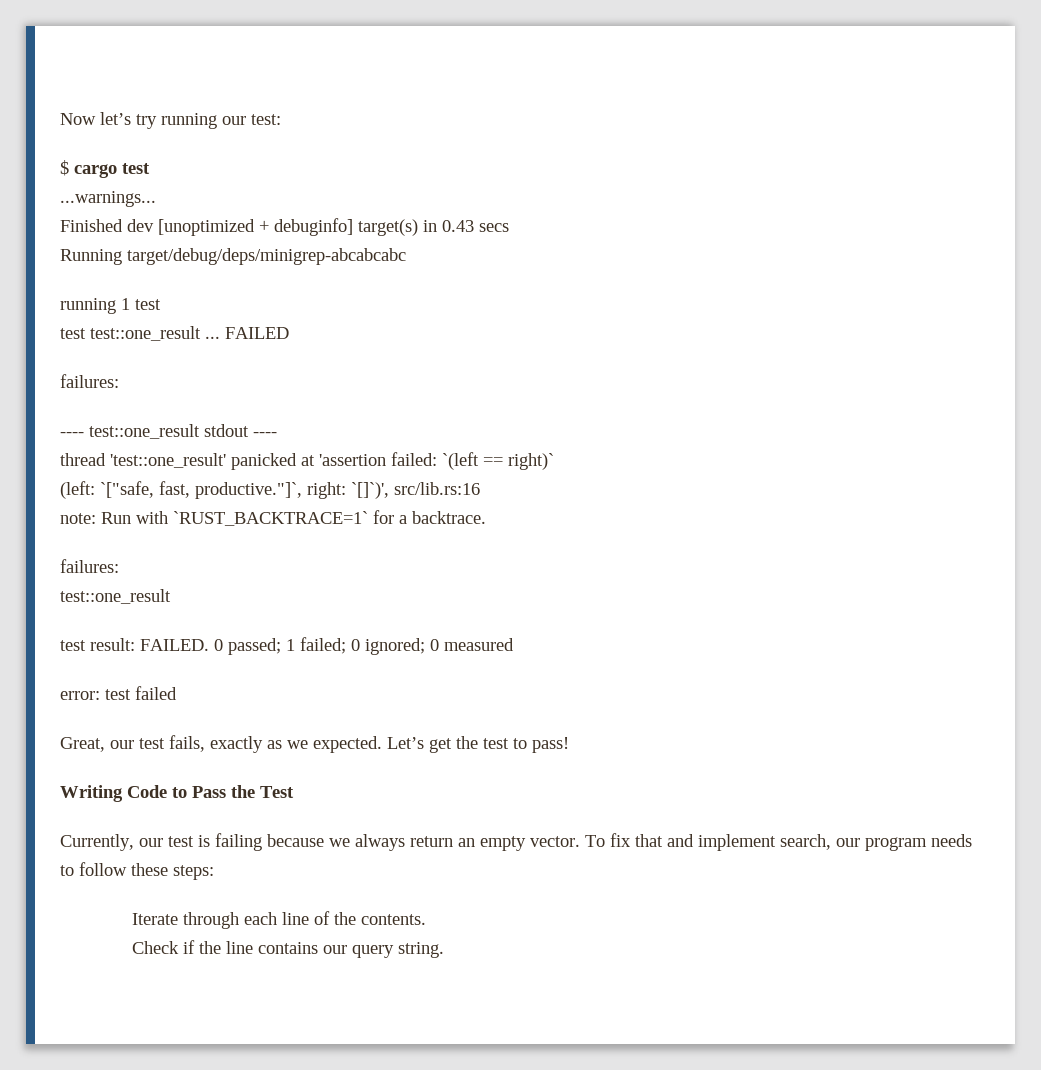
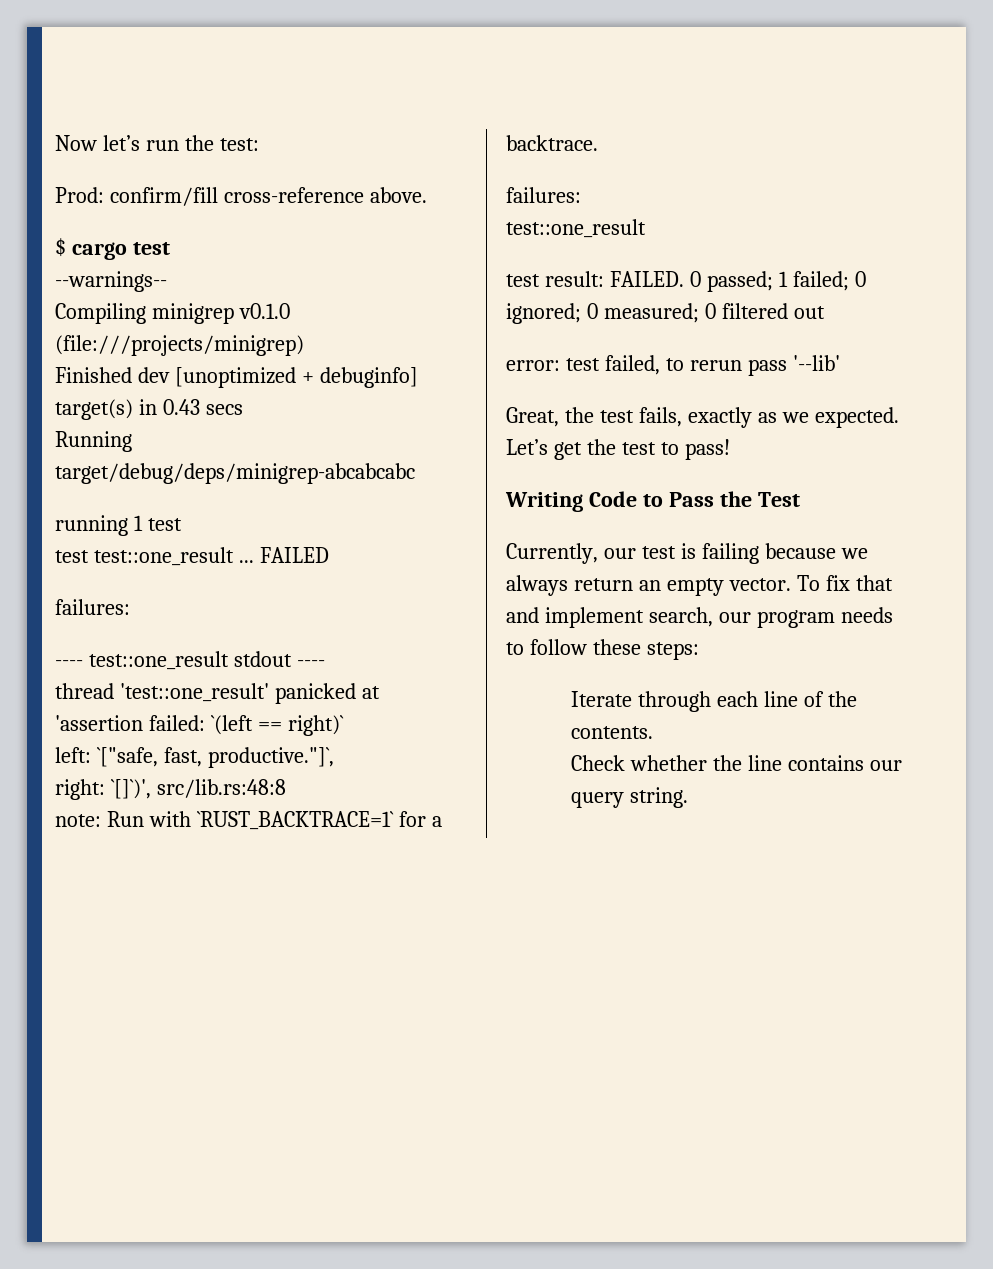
- Now let’s try running our test:
+ Now let’s run the test:
+ Prod: confirm/fill cross-reference above.
  $ cargo test
- ...warnings...
+ --warnings--
+ Compiling minigrep v0.1.0 (file:///projects/minigrep)
- (left: `["safe, fast, productive."]`, right: `[]`)', src/lib.rs:16
+ left: `["safe, fast, productive."]`,
+ right: `[]`)', src/lib.rs:48:8
- 0 passed; 1 failed; 0 ignored; 0 measured
- error: test failed
+ 0 passed; 1 failed; 0 ignored; 0 measured; 0 filtered out
+ error: test failed, to rerun pass '--lib'
- Great, our test fails, exactly as we expected.
+ Great, the test fails, exactly as we expected.
- Check if the line contains our query string.
+ Check whether the line contains our query string.

